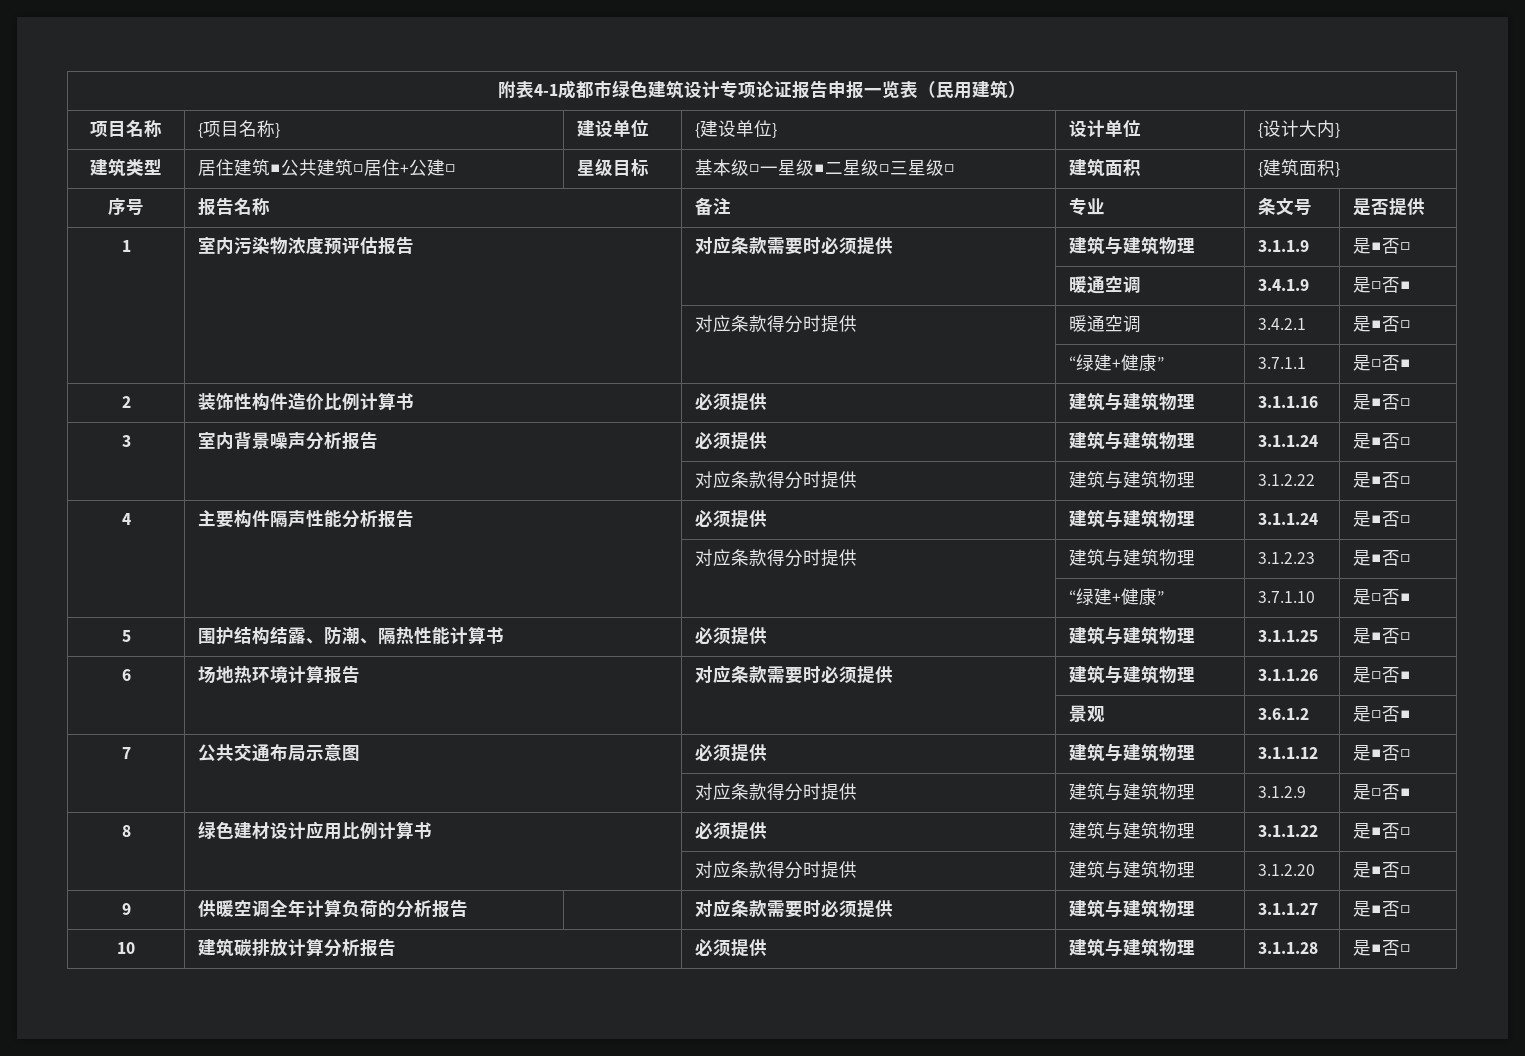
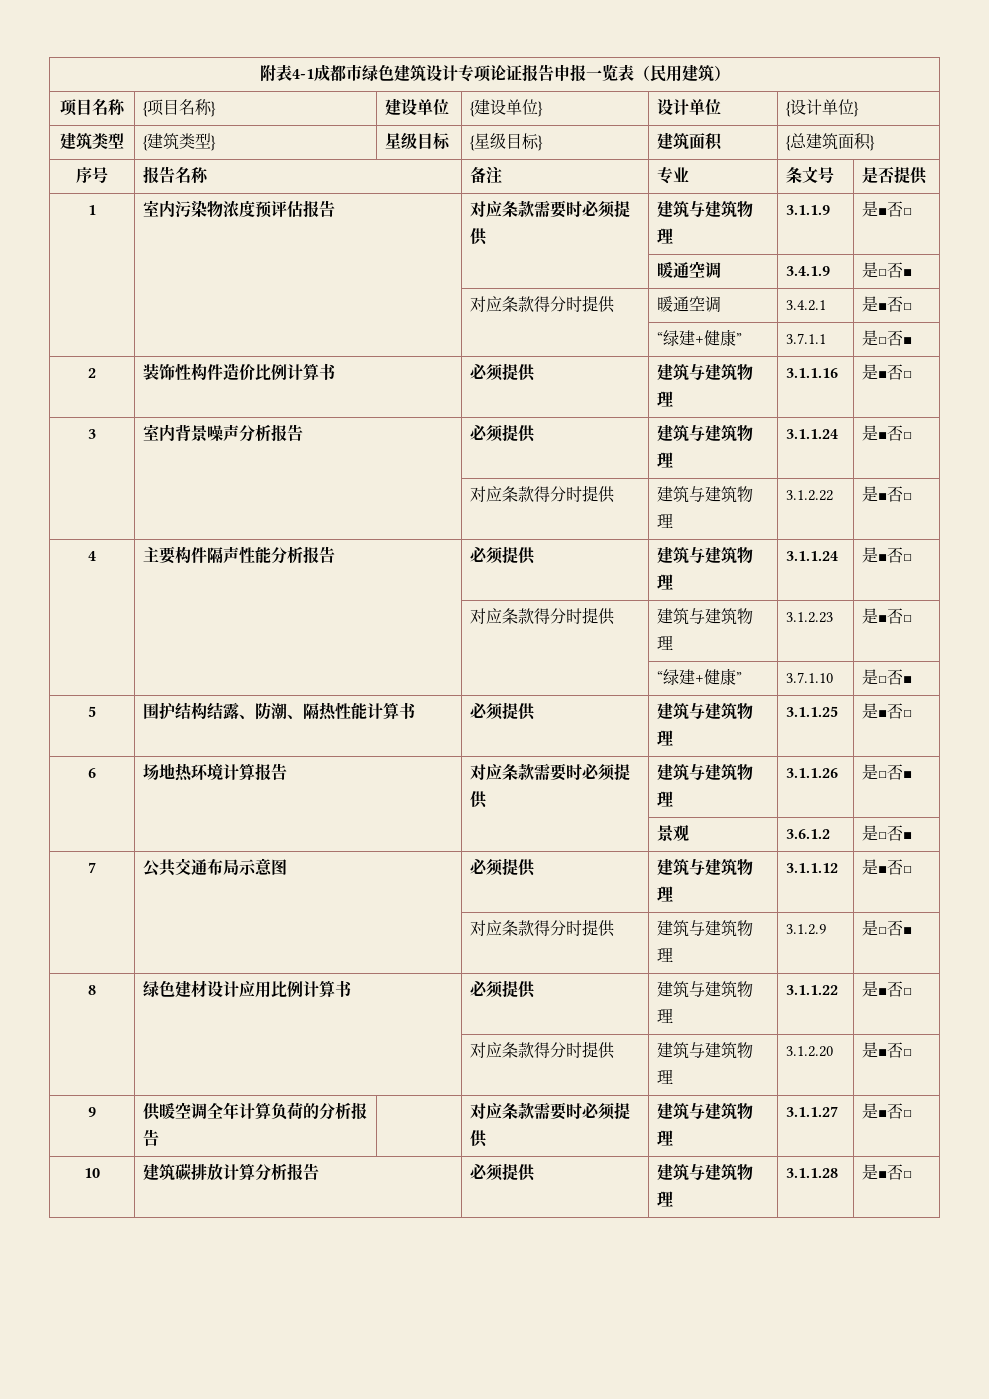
- 项目名称 | {项目名称} | 建设单位 | {建设单位} | 设计单位 | {设计大内}
+ 项目名称 | {项目名称} | 建设单位 | {建设单位} | 设计单位 | {设计单位}
- 建筑类型 | 居住建筑■公共建筑□居住+公建□ | 星级目标 | 基本级□一星级■二星级□三星级□ | 建筑面积 | {建筑面积}
+ 建筑类型 | {建筑类型} | 星级目标 | {星级目标} | 建筑面积 | {总建筑面积}

